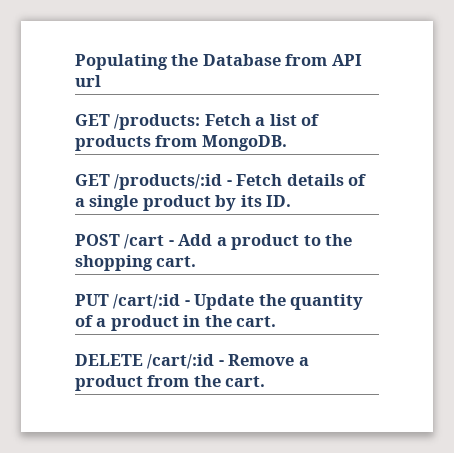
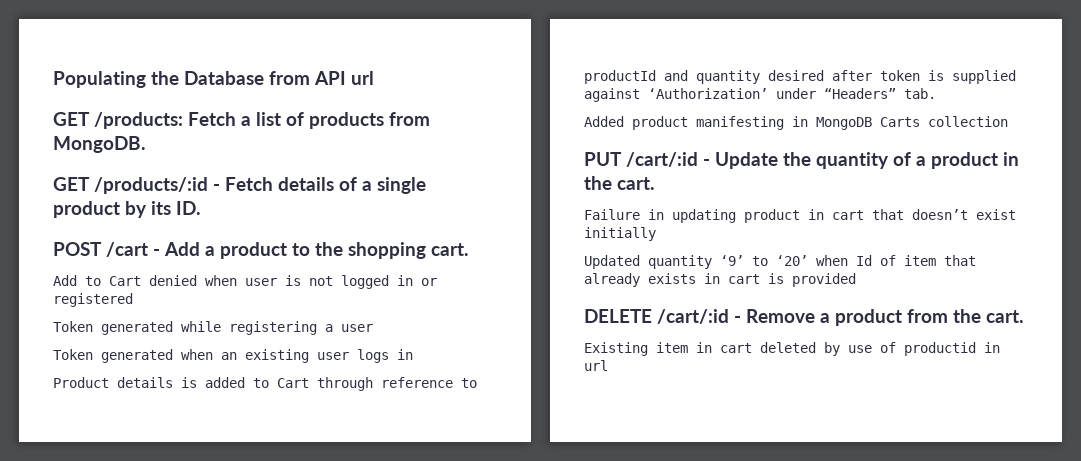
+ Add to Cart denied when user is not logged in or registered
+ Token generated while registering a user
+ Token generated when an existing user logs in
+ Product details is added to Cart through reference to productId and quantity desired after token is supplied against ‘Authorization’ under “Headers” tab.
+ Added product manifesting in MongoDB Carts collection
+ Failure in updating product in cart that doesn’t exist initially
+ Updated quantity ‘9’ to ‘20’ when Id of item that already exists in cart is provided
+ Existing item in cart deleted by use of productid in url

